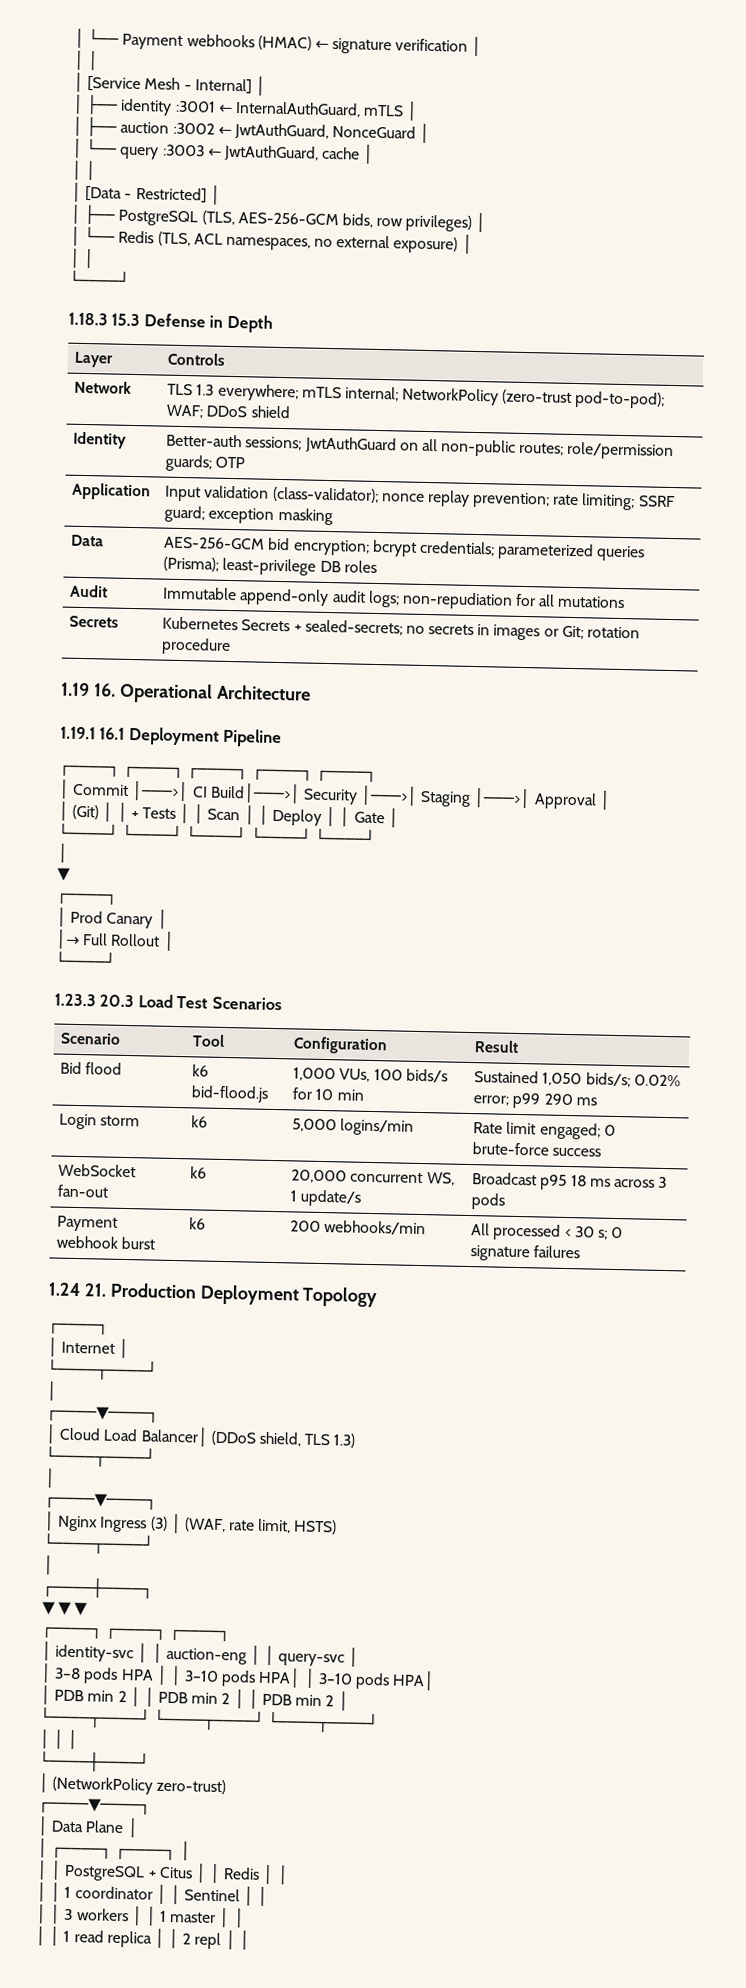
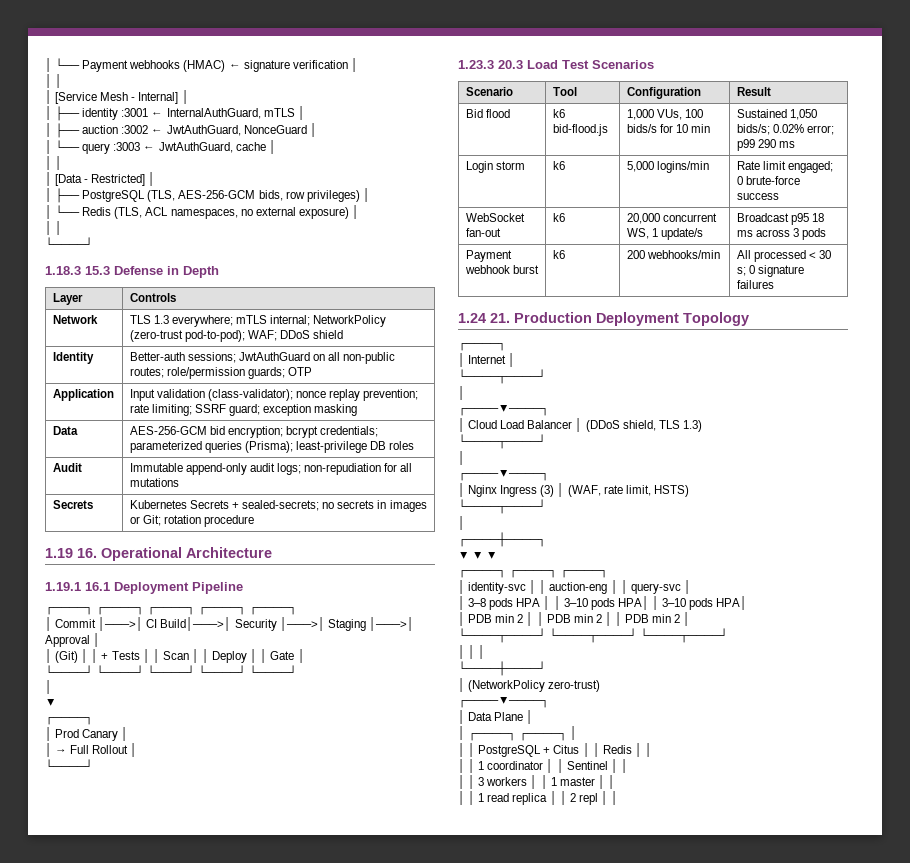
- │→ Full Rollout │
+ │ → Full Rollout │
- │ Cloud Load Balancer│ (DDoS shield, TLS 1.3)
+ │ Cloud Load Balancer │ (DDoS shield, TLS 1.3)

